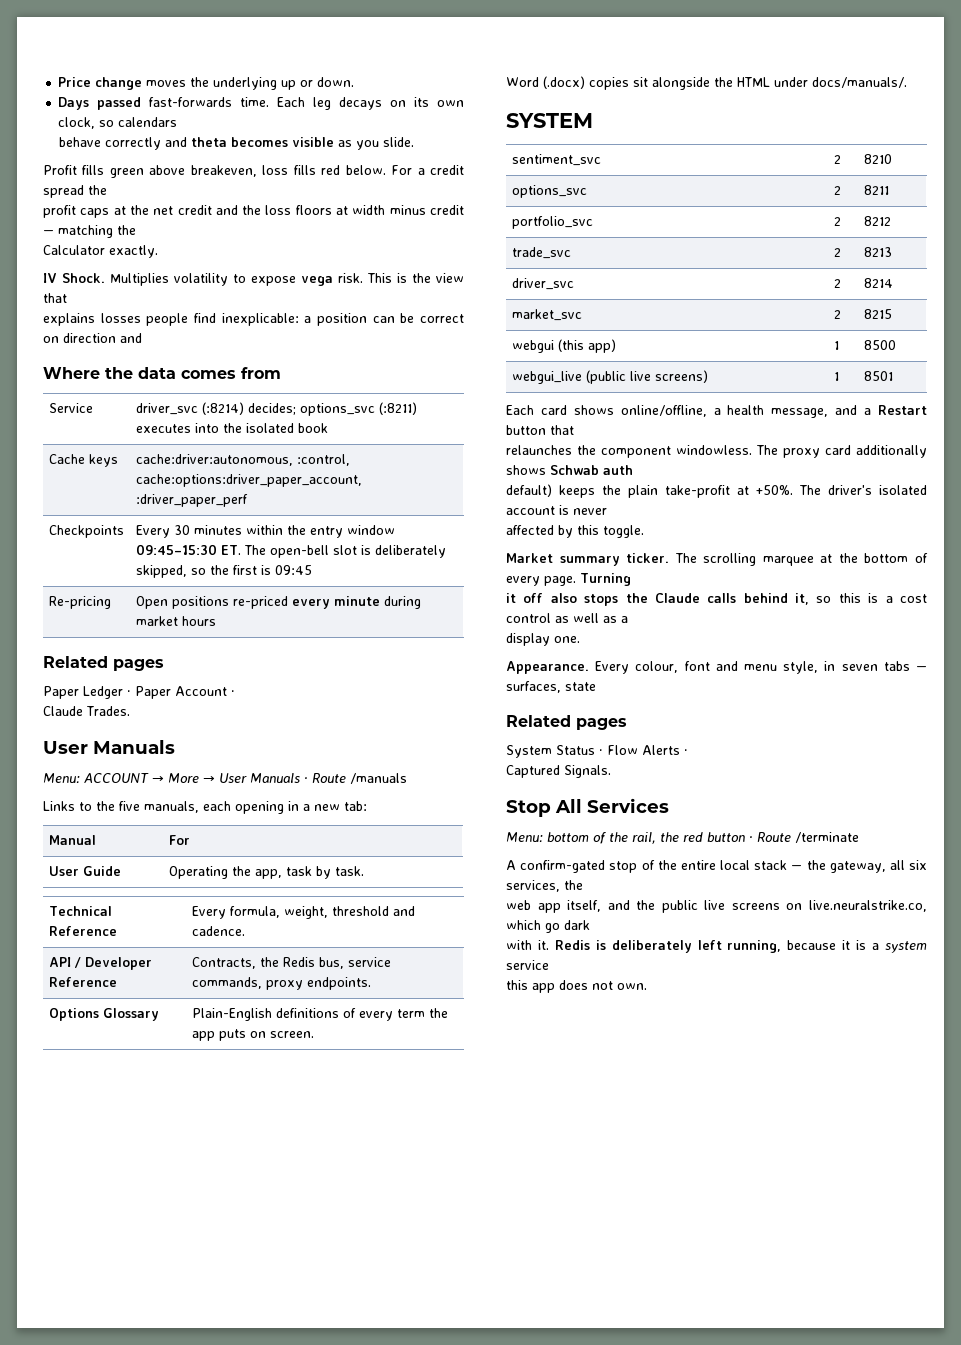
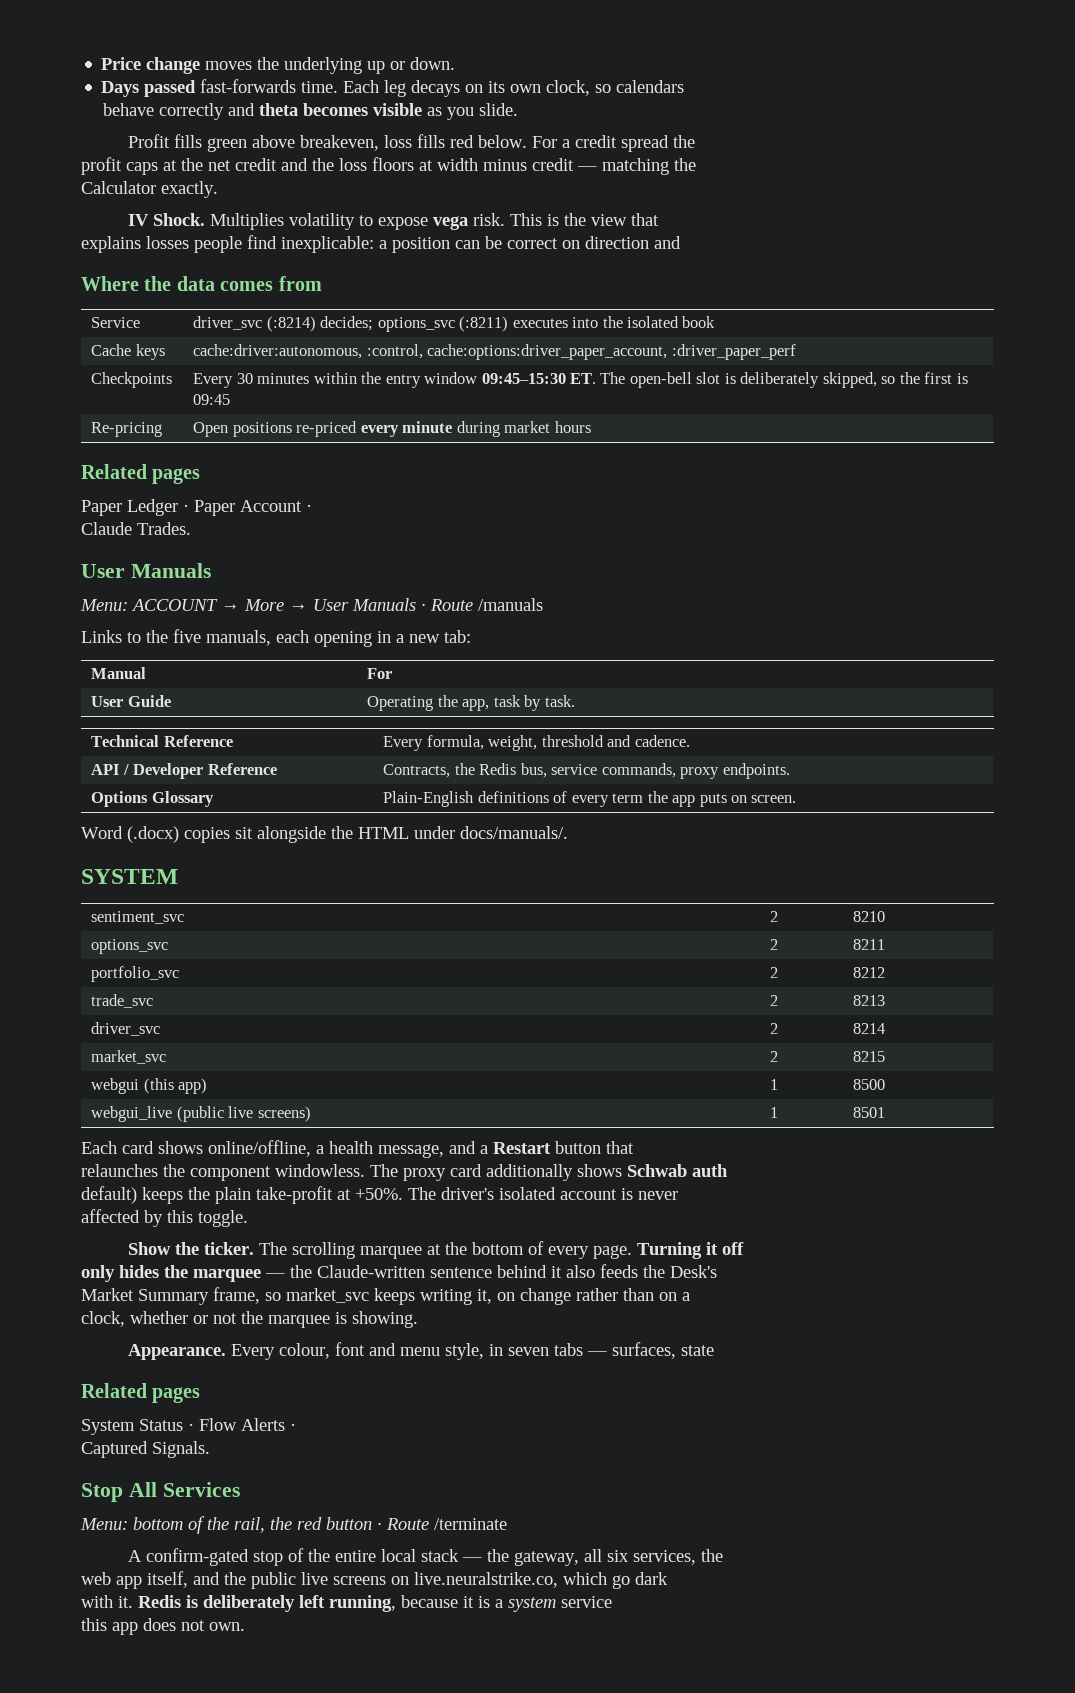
- Market summary ticker.
+ Show the ticker.
- Turning
- it off also stops the Claude calls behind it, so this is a cost control as well as a
- display one.
+ Turning it off
+ only hides the marquee — the Claude-written sentence behind it also feeds the Desk's
+ Market Summary frame, so market_svc keeps writing it, on change rather than on a
+ clock, whether or not the marquee is showing.

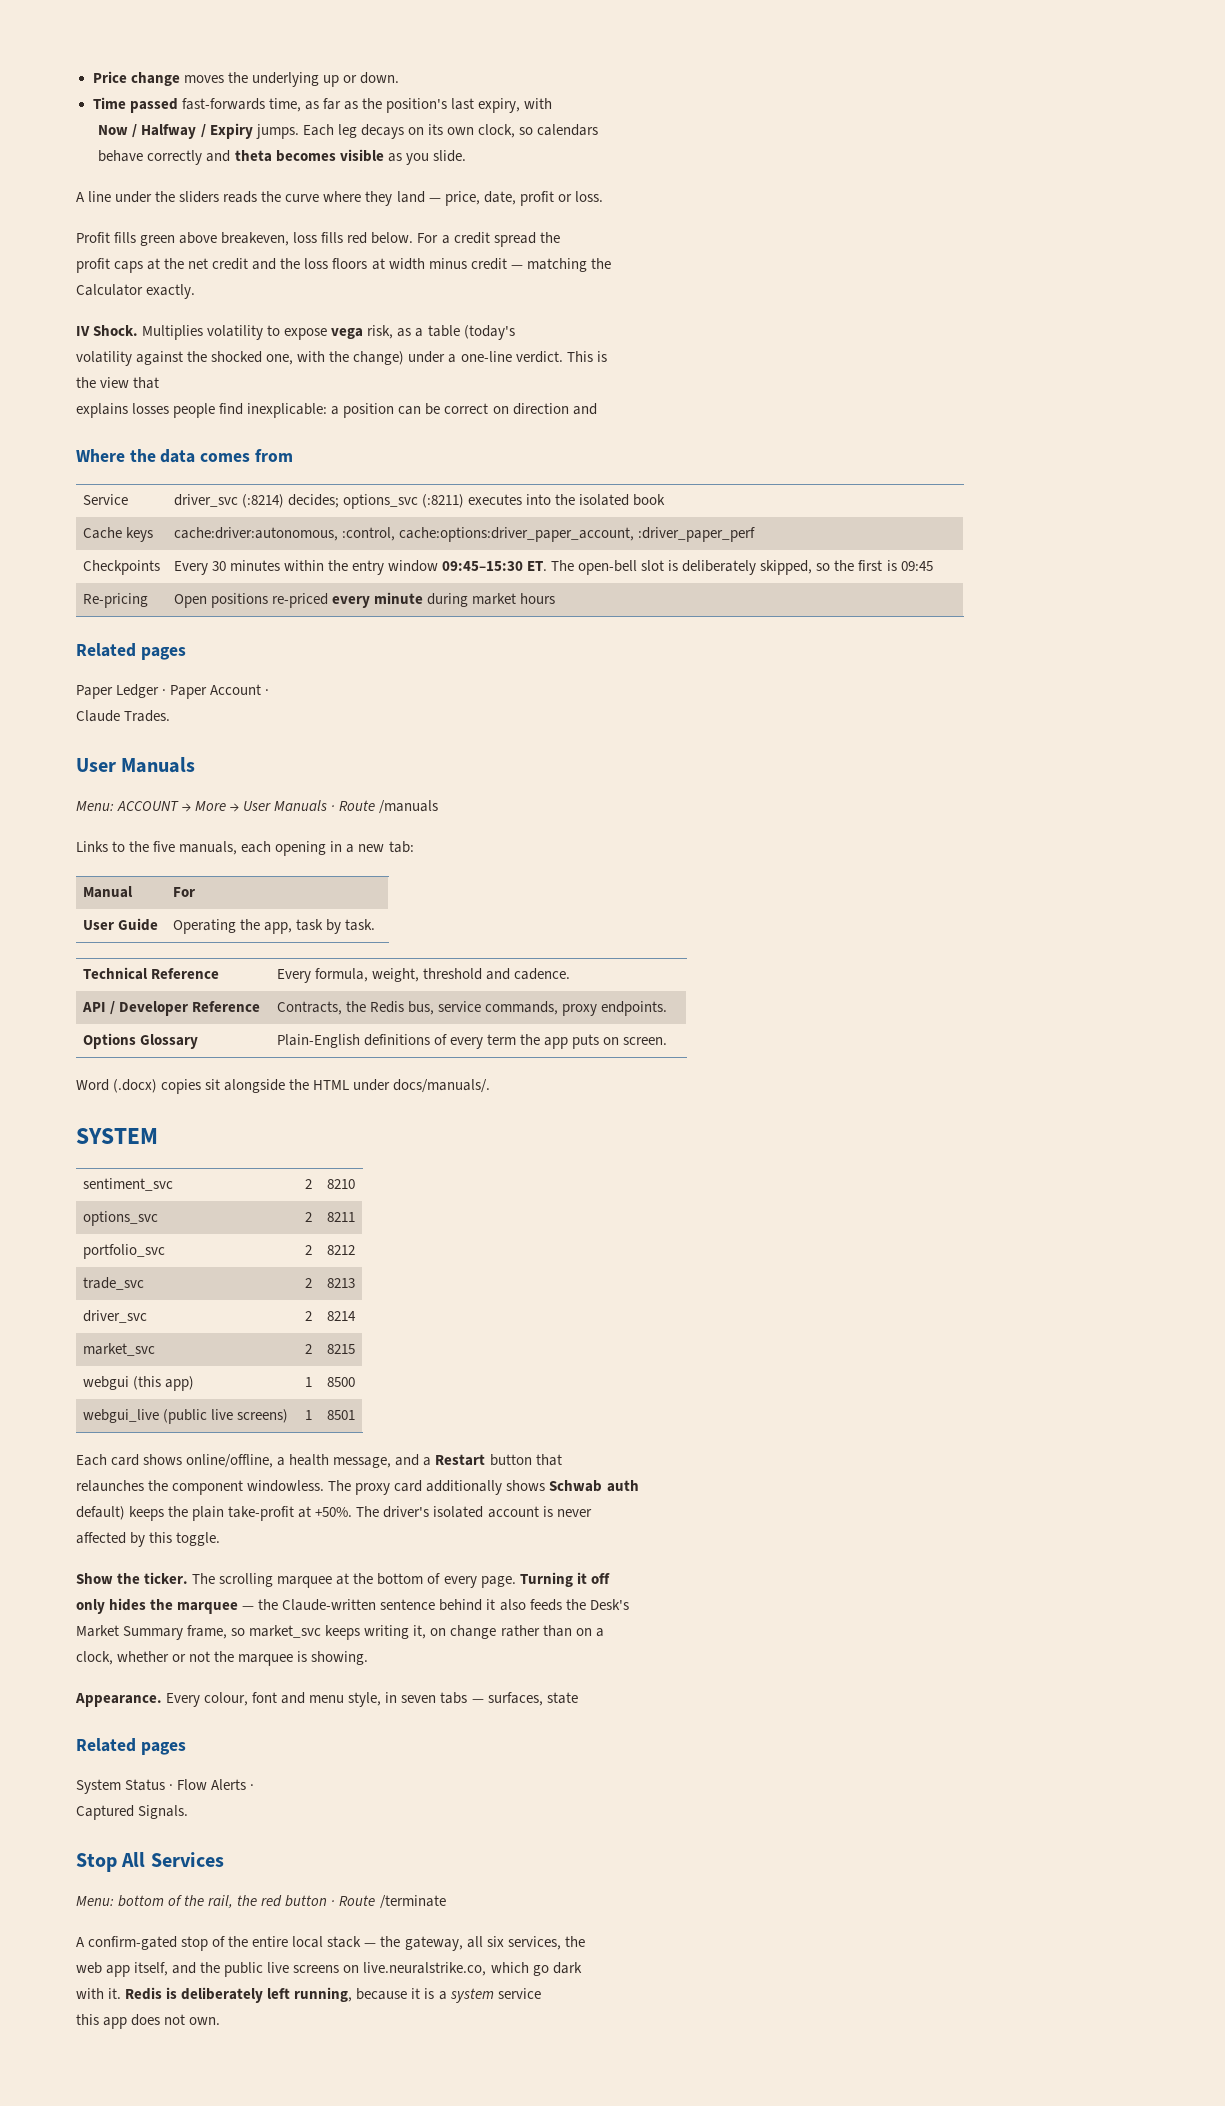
- Days passed fast-forwards time.
+ Time passed fast-forwards time, as far as the position's last expiry, with
+ Now / Halfway / Expiry jumps.
+ A line under the sliders reads the curve where they land — price, date, profit or loss.
- Multiplies volatility to expose vega risk.
+ Multiplies volatility to expose vega risk, as a table (today's
+ volatility against the shocked one, with the change) under a one-line verdict.
- This is the view that
+ This is
+ the view that

